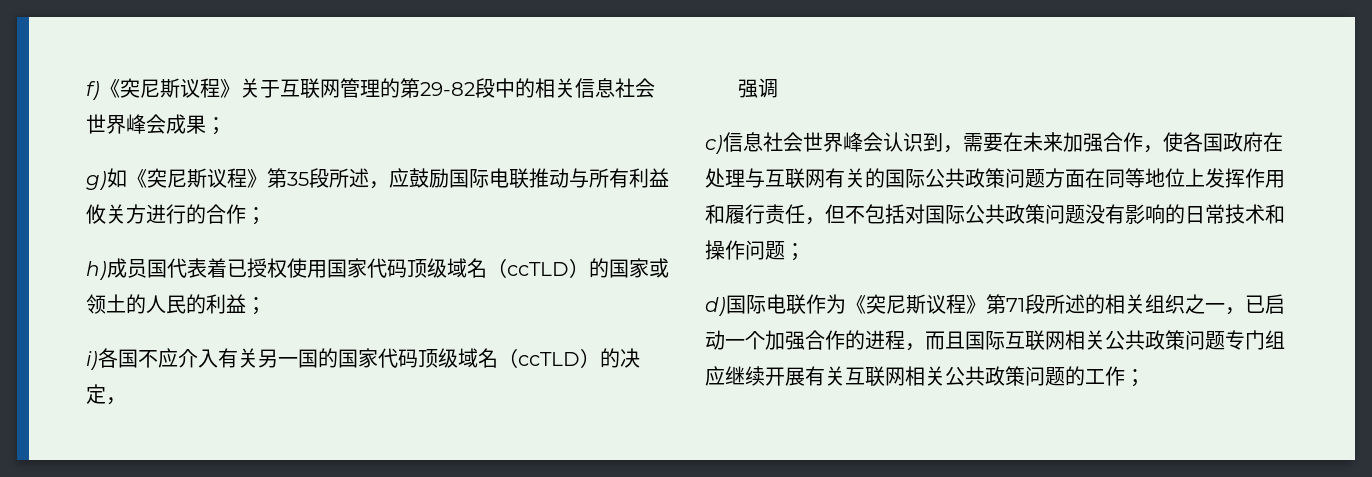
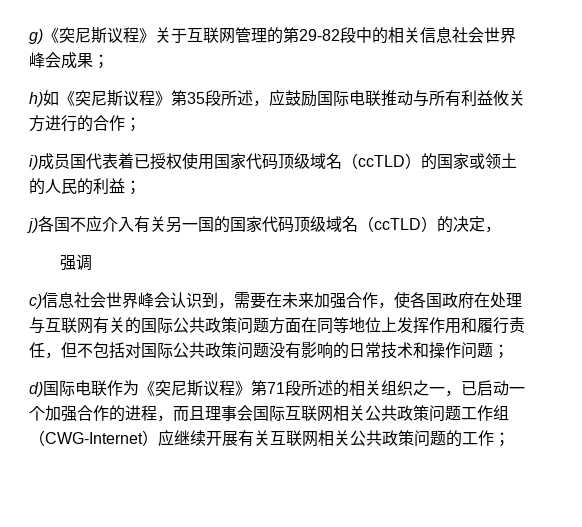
- f)《突尼斯议程》关于互联网管理的第29-82段中的相关信息社会世界峰会成果；
+ g)《突尼斯议程》关于互联网管理的第29-82段中的相关信息社会世界峰会成果；
- g)如《突尼斯议程》第35段所述，应鼓励国际电联推动与所有利益攸关方进行的合作；
+ h)如《突尼斯议程》第35段所述，应鼓励国际电联推动与所有利益攸关方进行的合作；
- h)成员国代表着已授权使用国家代码顶级域名（ccTLD）的国家或领土的人民的利益；
+ i)成员国代表着已授权使用国家代码顶级域名（ccTLD）的国家或领土的人民的利益；
- i)各国不应介入有关另一国的国家代码顶级域名（ccTLD）的决定，
+ j)各国不应介入有关另一国的国家代码顶级域名（ccTLD）的决定，
- d)国际电联作为《突尼斯议程》第71段所述的相关组织之一，已启动一个加强合作的进程，而且国际互联网相关公共政策问题专门组应继续开展有关互联网相关公共政策问题的工作；
+ d)国际电联作为《突尼斯议程》第71段所述的相关组织之一，已启动一个加强合作的进程，而且理事会国际互联网相关公共政策问题工作组（CWG-Internet）应继续开展有关互联网相关公共政策问题的工作；

